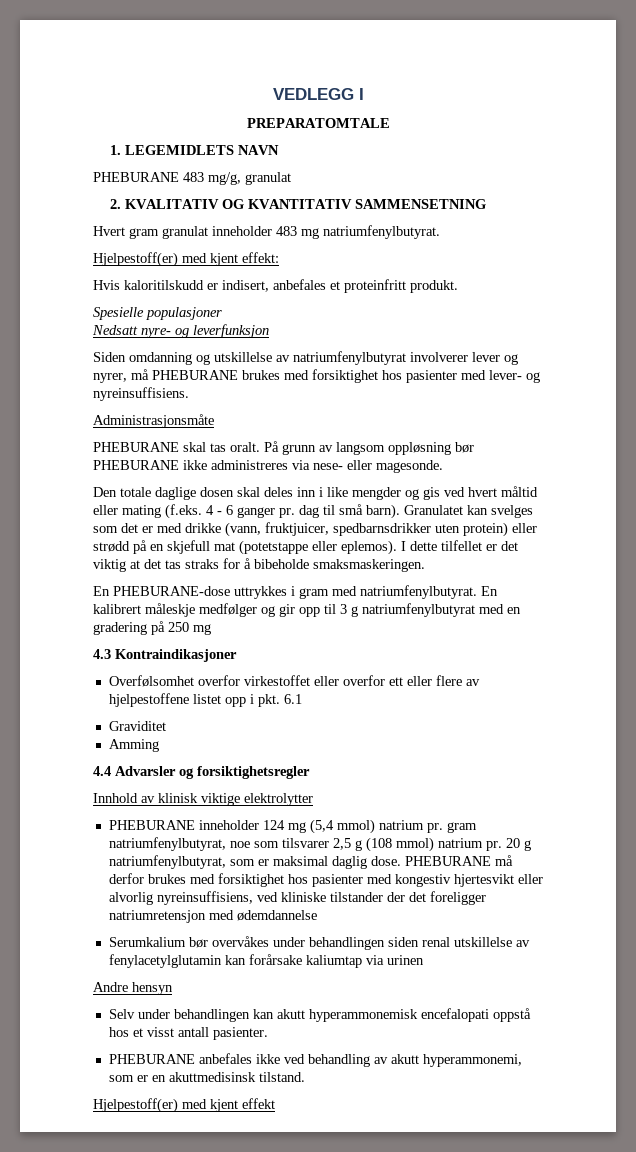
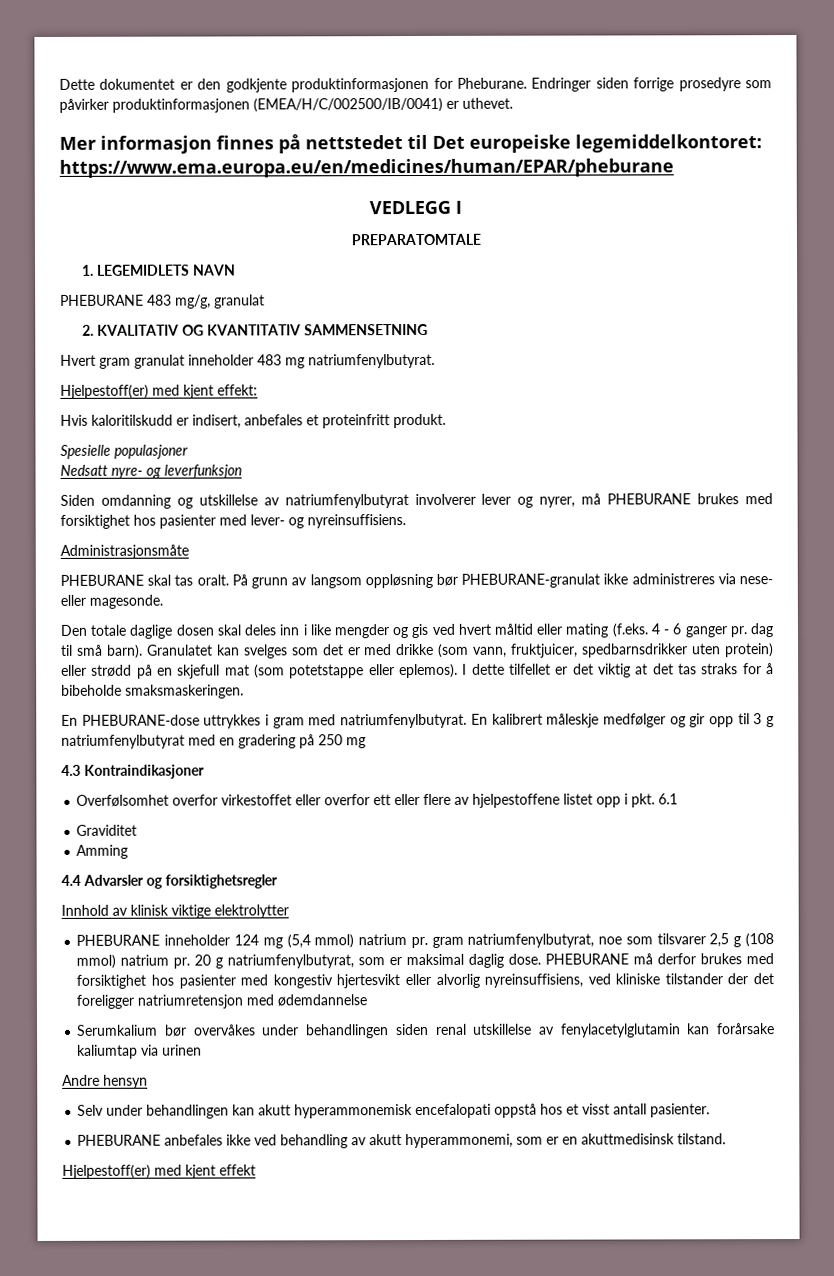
+ Dette dokumentet er den godkjente produktinformasjonen for Pheburane. Endringer siden forrige prosedyre som påvirker produktinformasjonen (EMEA/H/C/002500/IB/0041) er uthevet.
+ Mer informasjon finnes på nettstedet til Det europeiske legemiddelkontoret: https://www.ema.europa.eu/en/medicines/human/EPAR/pheburane
- På grunn av langsom oppløsning bør PHEBURANE ikke administreres via nese- eller magesonde.
+ På grunn av langsom oppløsning bør PHEBURANE-granulat ikke administreres via nese- eller magesonde.
- Granulatet kan svelges som det er med drikke (vann, fruktjuicer, spedbarnsdrikker uten protein) eller strødd på en skjefull mat (potetstappe eller eplemos).
+ Granulatet kan svelges som det er med drikke (som vann, fruktjuicer, spedbarnsdrikker uten protein) eller strødd på en skjefull mat (som potetstappe eller eplemos).

